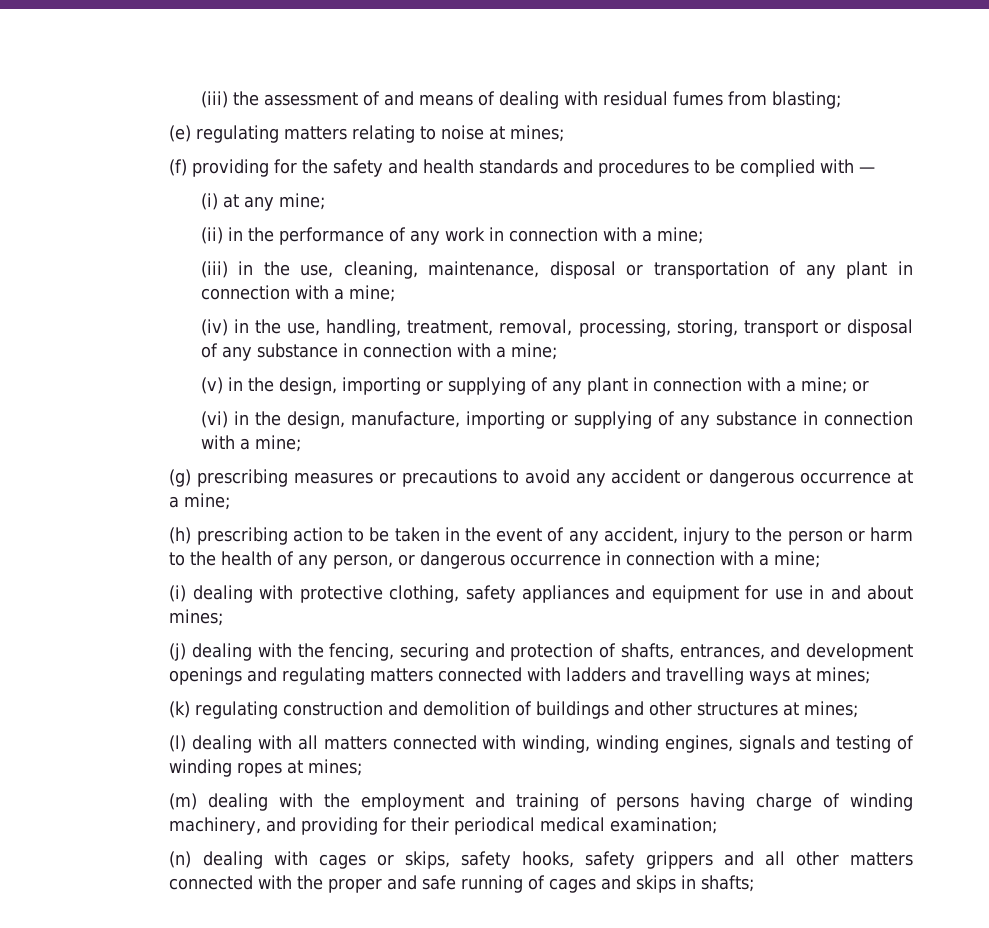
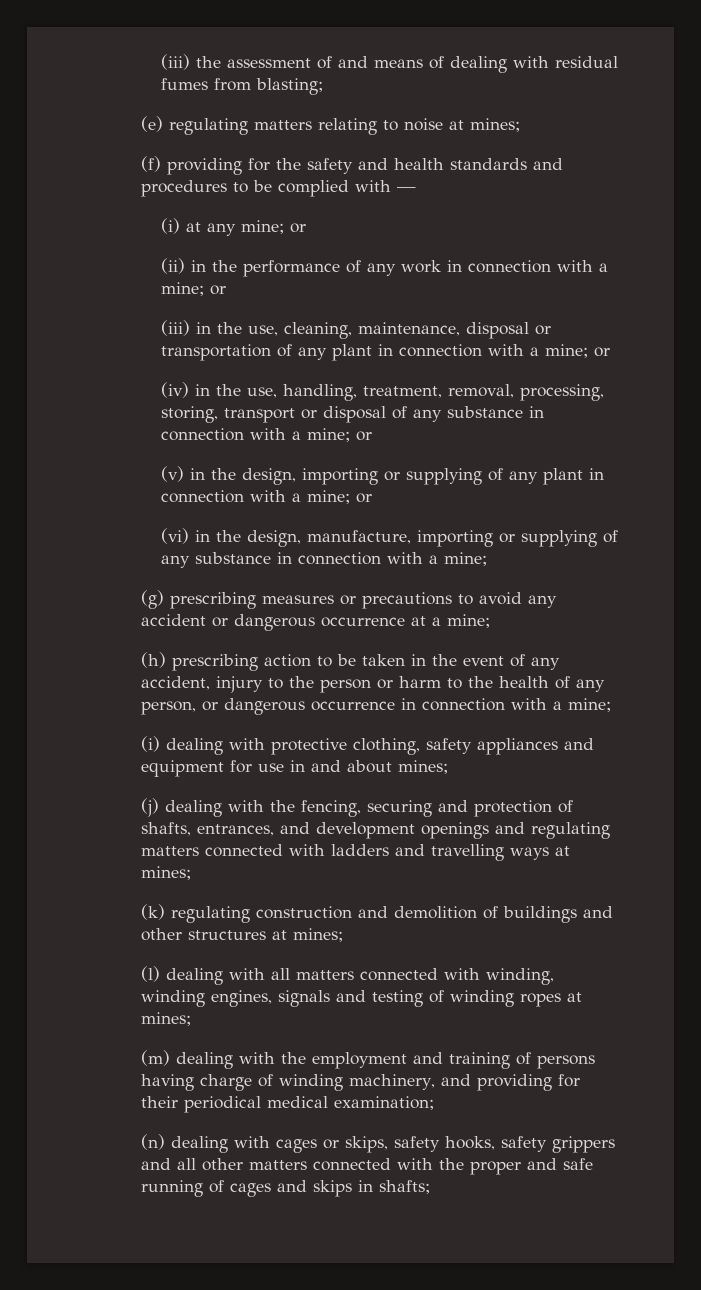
- (i) at any mine;
+ (i) at any mine; or
- (ii) in the performance of any work in connection with a mine;
+ (ii) in the performance of any work in connection with a mine; or
- (iii) in the use, cleaning, maintenance, disposal or transportation of any plant in connection with a mine;
+ (iii) in the use, cleaning, maintenance, disposal or transportation of any plant in connection with a mine; or
- (iv) in the use, handling, treatment, removal, processing, storing, transport or disposal of any substance in connection with a mine;
+ (iv) in the use, handling, treatment, removal, processing, storing, transport or disposal of any substance in connection with a mine; or

